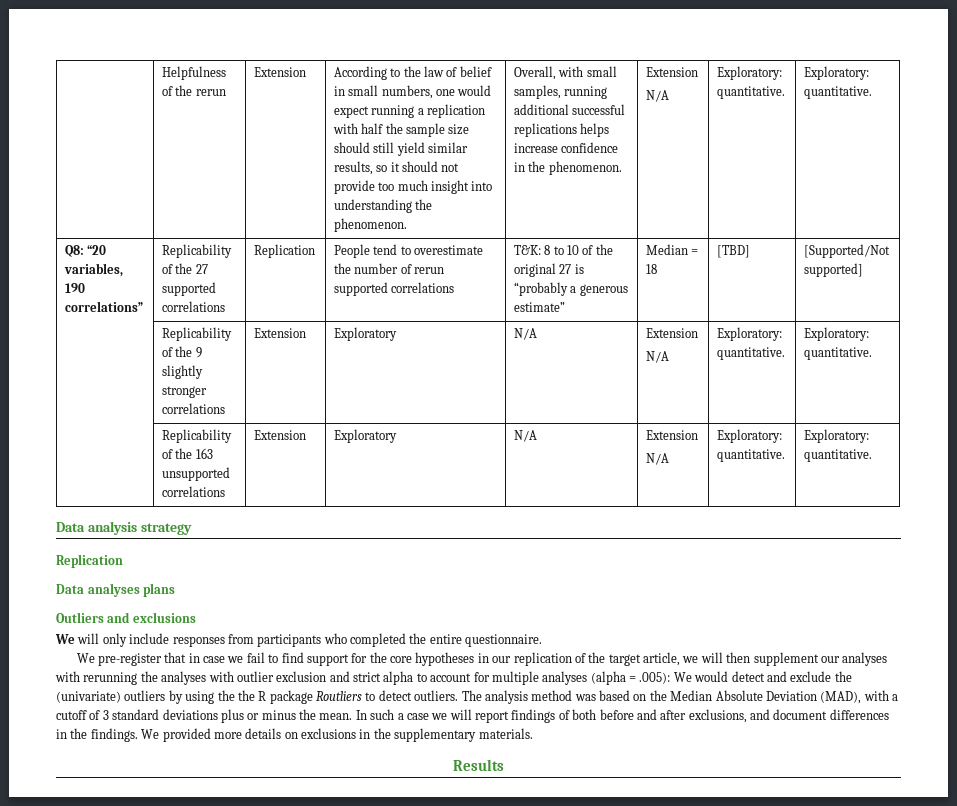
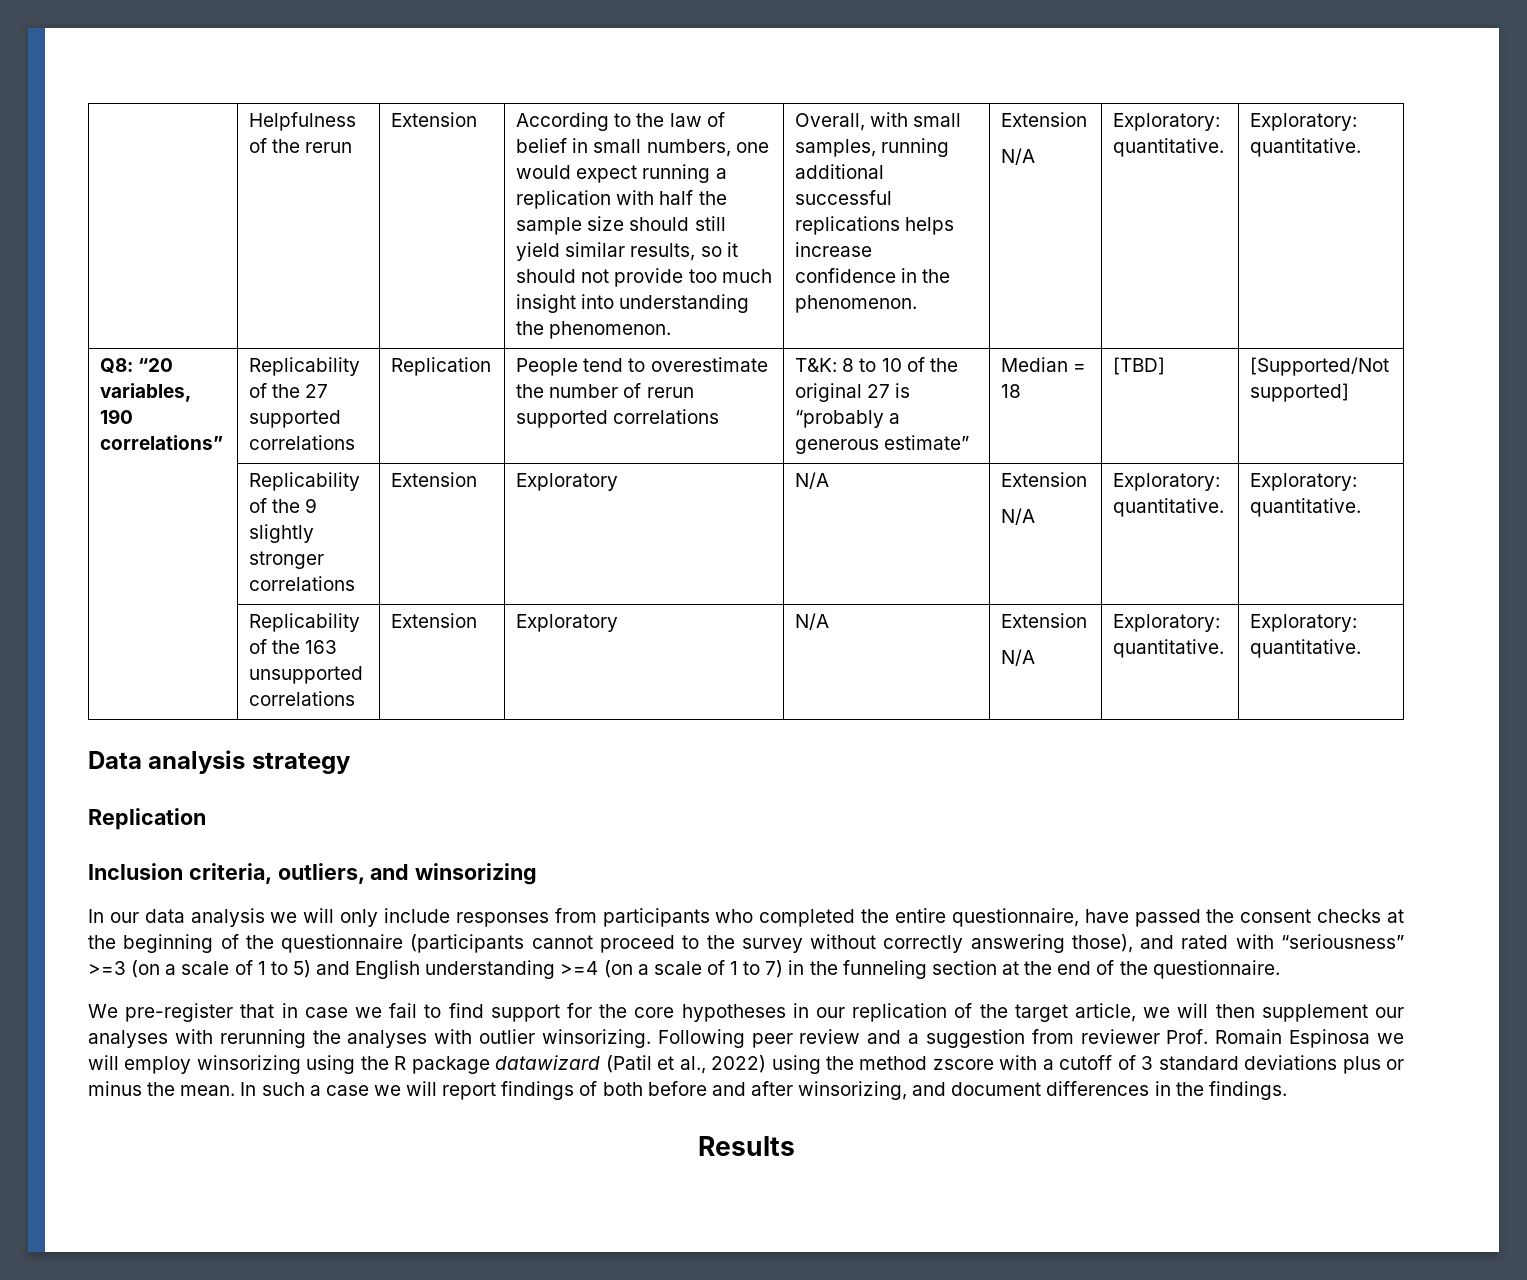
- Data analyses plans
- Outliers and exclusions
- We will only include responses from participants who completed the entire questionnaire.
+ Inclusion criteria, outliers, and winsorizing
+ In our data analysis we will only include responses from participants who completed the entire questionnaire, have passed the consent checks at the beginning of the questionnaire (participants cannot proceed to the survey without correctly answering those), and rated with “seriousness” >=3 (on a scale of 1 to 5) and English understanding >=4 (on a scale of 1 to 7) in the funneling section at the end of the questionnaire.
- We pre-register that in case we fail to find support for the core hypotheses in our replication of the target article, we will then supplement our analyses with rerunning the analyses with outlier exclusion and strict alpha to account for multiple analyses (alpha = .005): We would detect and exclude the (univariate) outliers by using the the R package Routliers to detect outliers. The analysis method was based on the Median Absolute Deviation (MAD), with a cutoff of 3 standard deviations plus or minus the mean.
+ We pre-register that in case we fail to find support for the core hypotheses in our replication of the target article, we will then supplement our analyses with rerunning the analyses with outlier winsorizing. Following peer review and a suggestion from reviewer Prof. Romain Espinosa we will employ winsorizing using the R package datawizard (Patil et al., 2022) using the method zscore with a cutoff of 3 standard deviations plus or minus the mean.
- In such a case we will report findings of both before and after exclusions, and document differences in the findings. We provided more details on exclusions in the supplementary materials.
+ In such a case we will report findings of both before and after winsorizing, and document differences in the findings.

